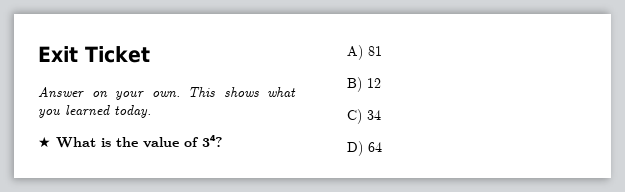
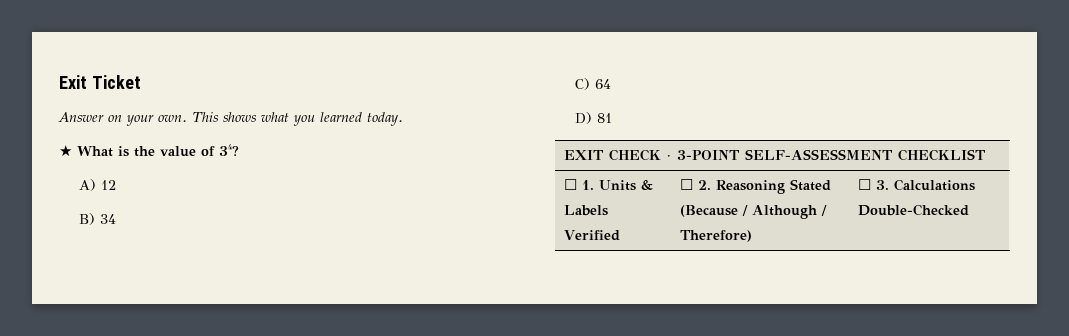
- A) 81
+ A) 12
- B) 12
+ B) 34
- C) 34
+ C) 64
- D) 64
+ D) 81
+ EXIT CHECK · 3-POINT SELF-ASSESSMENT CHECKLIST
+ ☐ 1. Units & Labels Verified | ☐ 2. Reasoning Stated (Because / Although / Therefore) | ☐ 3. Calculations Double-Checked

